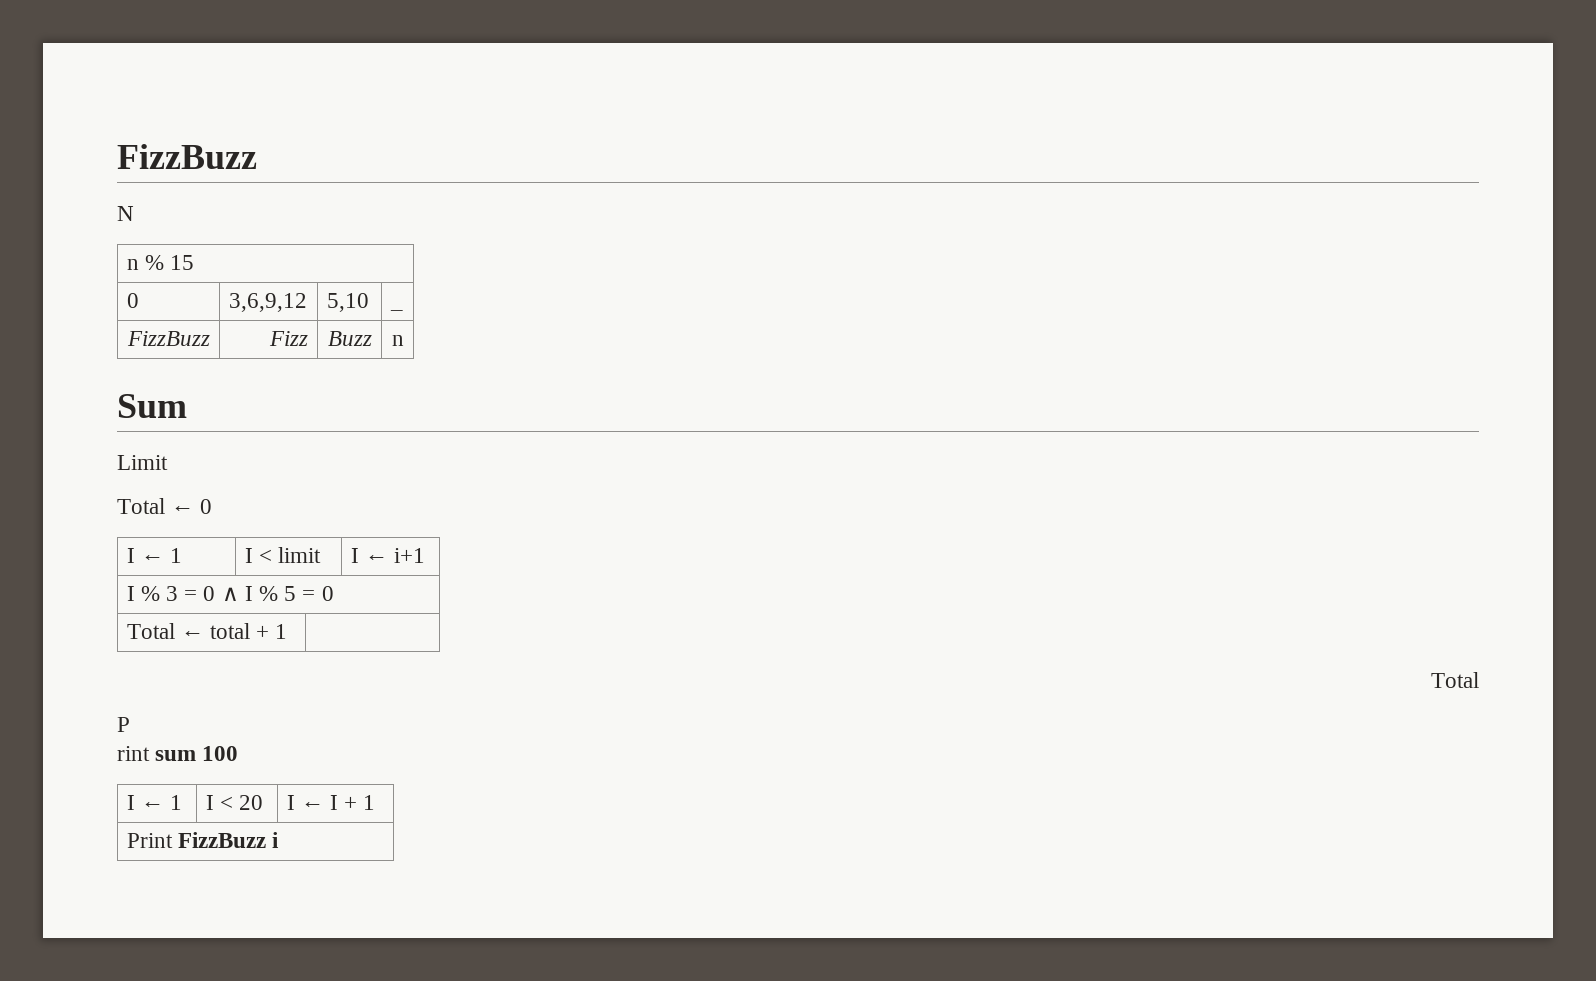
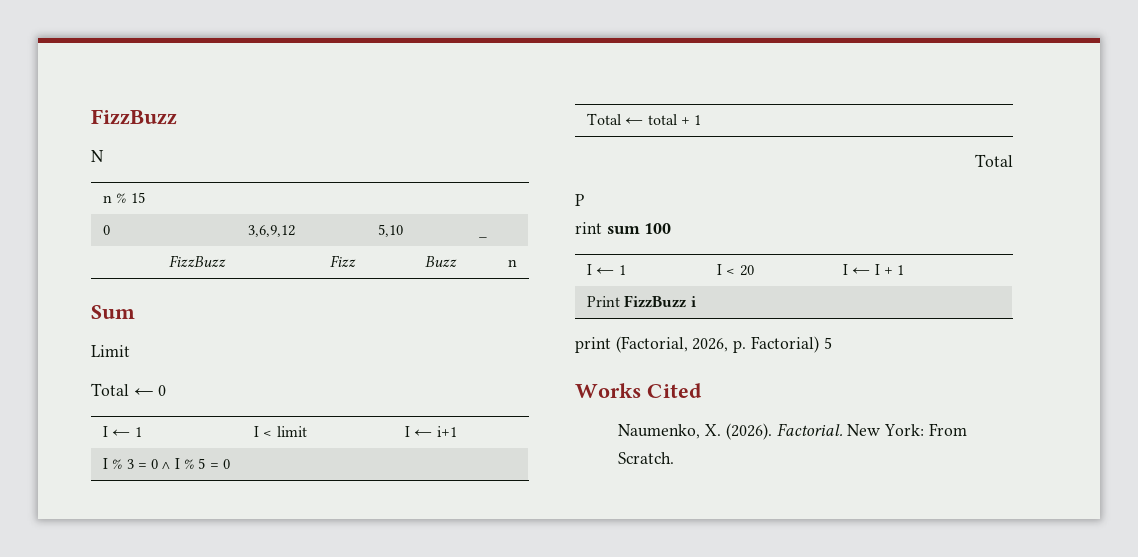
+ print (Factorial, 2026, p. Factorial) 5
+ Works Cited
+ Naumenko, X. (2026). Factorial. New York: From Scratch.

